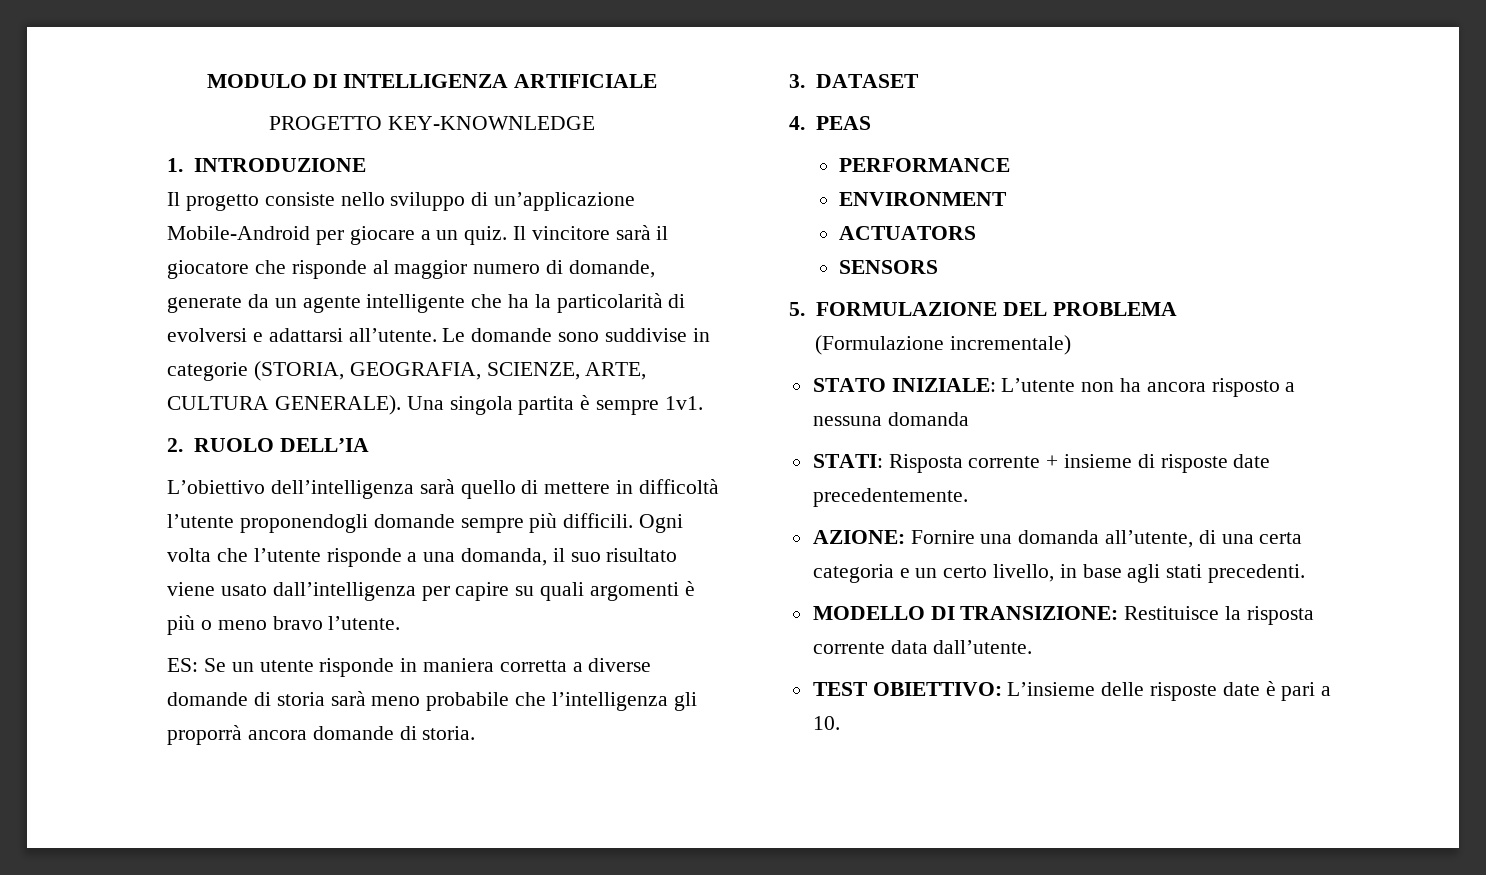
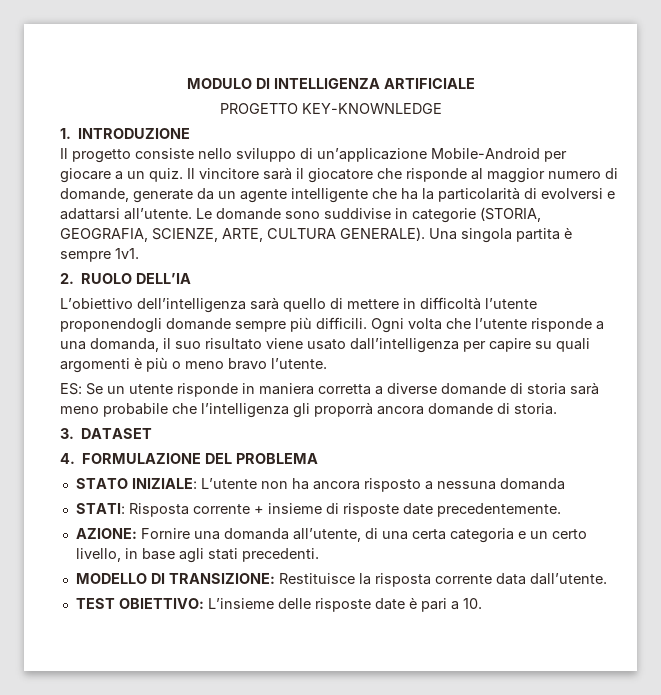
- 4. PEAS
- PERFORMANCE
- ENVIRONMENT
- ACTUATORS
- SENSORS
- 5. FORMULAZIONE DEL PROBLEMA
+ 4. FORMULAZIONE DEL PROBLEMA
- (Formulazione incrementale)

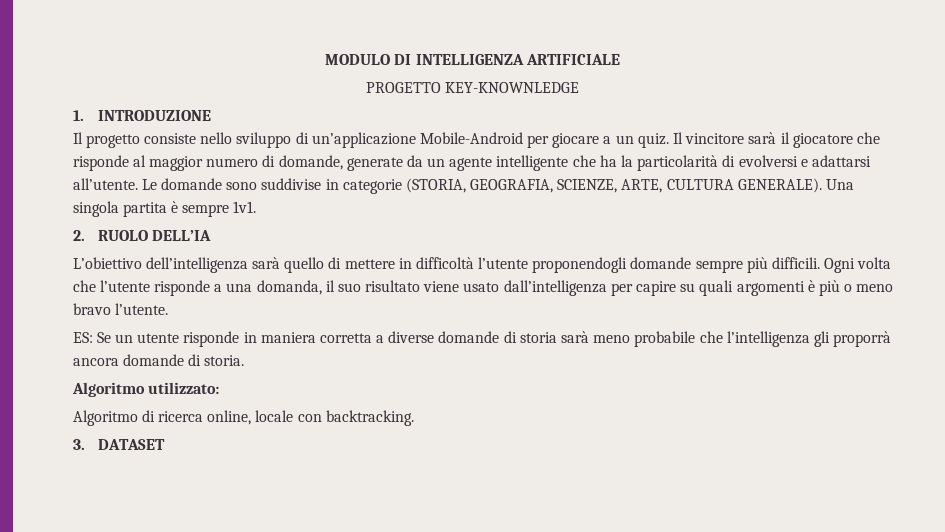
+ Algoritmo utilizzato:
+ Algoritmo di ricerca online, locale con backtracking.
  3. DATASET
- 4. FORMULAZIONE DEL PROBLEMA
- STATO INIZIALE: L’utente non ha ancora risposto a nessuna domanda
- STATI: Risposta corrente + insieme di risposte date precedentemente.
- AZIONE: Fornire una domanda all’utente, di una certa categoria e un certo livello, in base agli stati precedenti.
- MODELLO DI TRANSIZIONE: Restituisce la risposta corrente data dall’utente.
- TEST OBIETTIVO: L’insieme delle risposte date è pari a 10.

